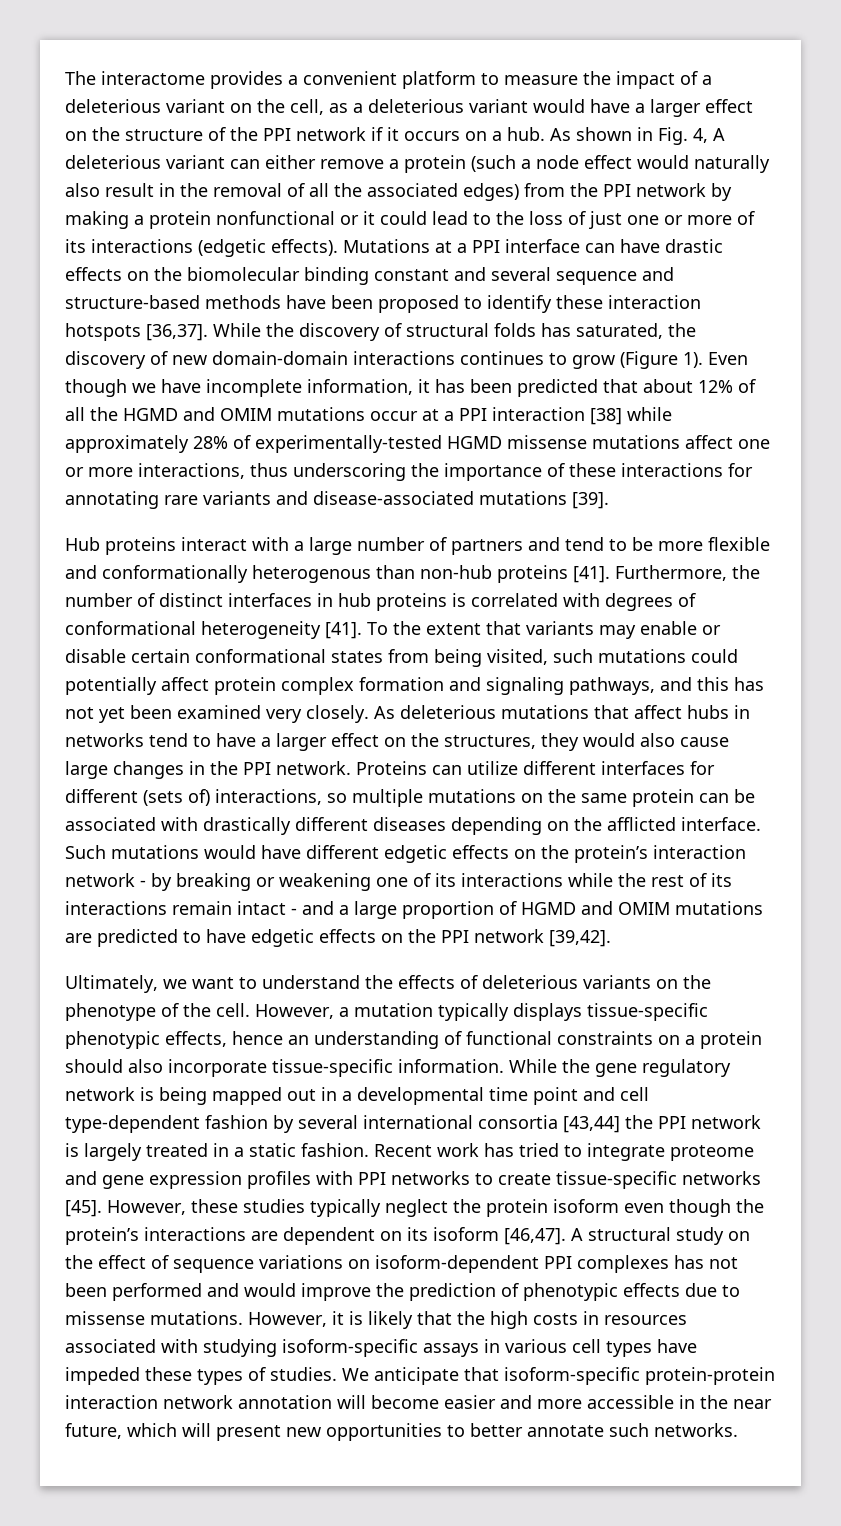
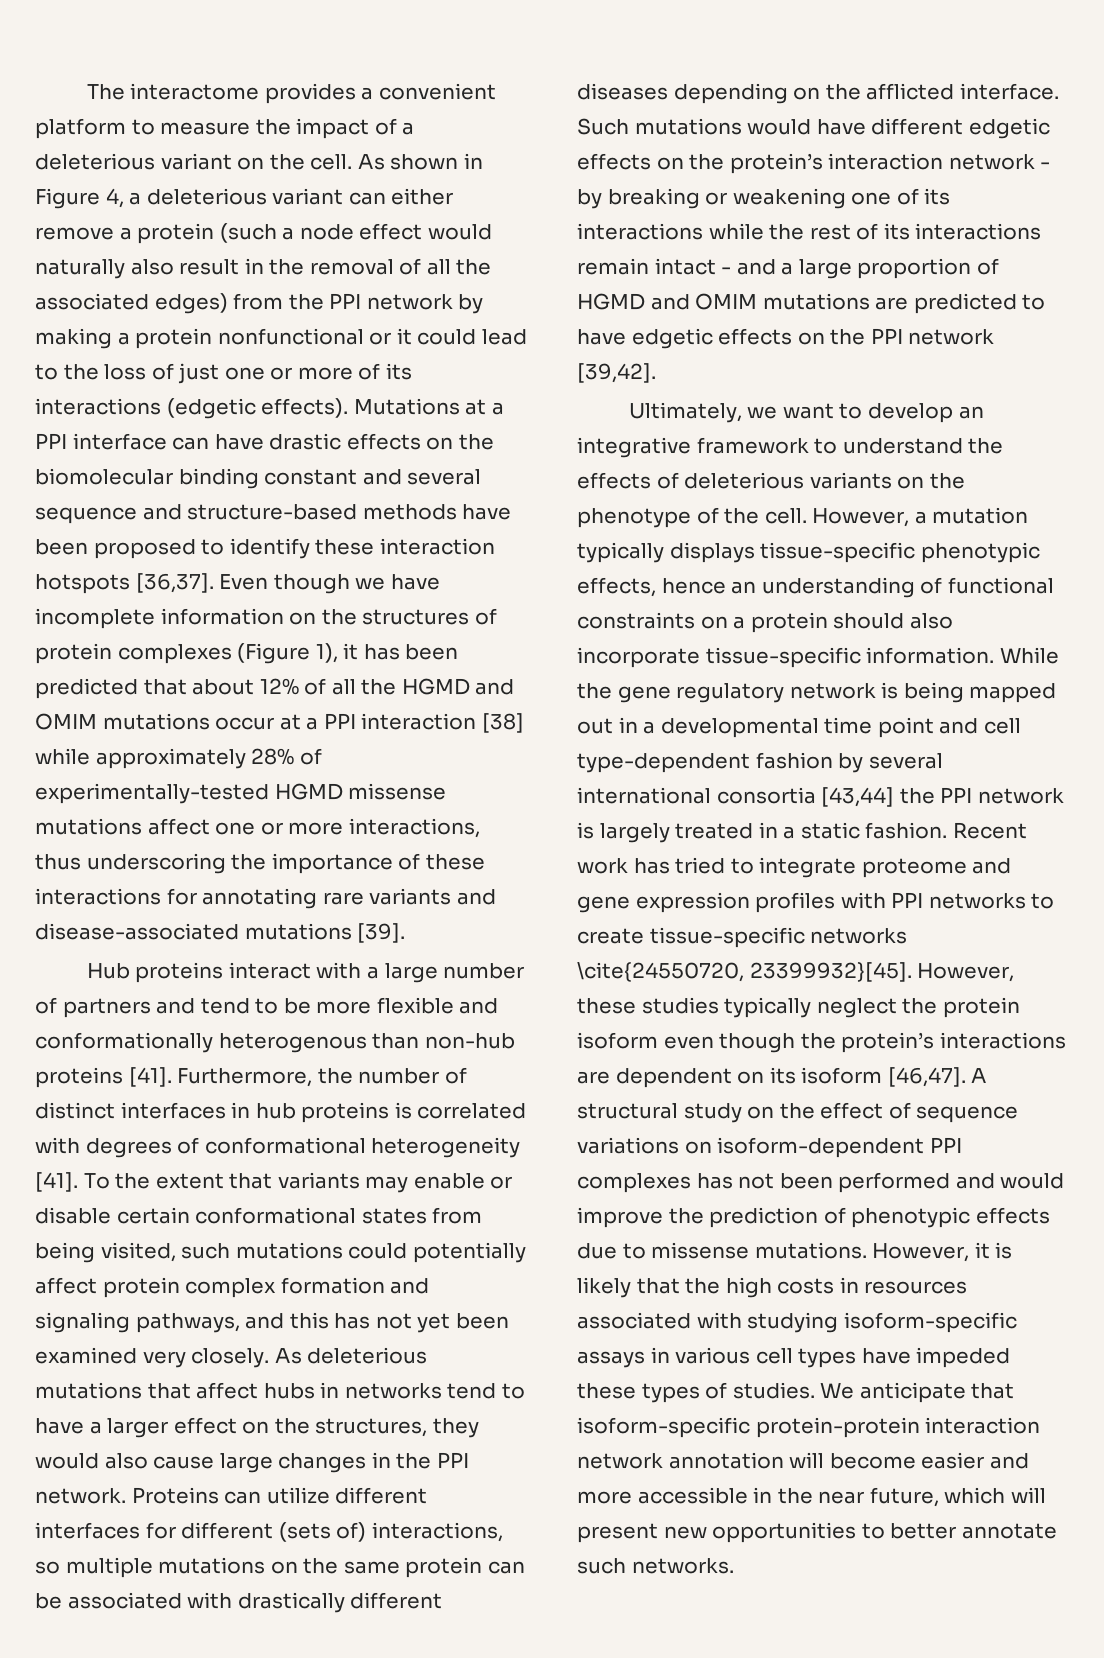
- The interactome provides a convenient platform to measure the impact of a deleterious variant on the cell, as a deleterious variant would have a larger effect on the structure of the PPI network if it occurs on a hub. As shown in Fig. 4, A deleterious variant can either remove a protein (such a node effect would naturally also result in the removal of all the associated edges) from the PPI network by making a protein nonfunctional or it could lead to the loss of just one or more of its interactions (edgetic effects).
+ The interactome provides a convenient platform to measure the impact of a deleterious variant on the cell. As shown in Figure 4, a deleterious variant can either remove a protein (such a node effect would naturally also result in the removal of all the associated edges) from the PPI network by making a protein nonfunctional or it could lead to the loss of just one or more of its interactions (edgetic effects).
- While the discovery of structural folds has saturated, the discovery of new domain-domain interactions continues to grow (Figure 1).
- Even though we have incomplete information, it has been predicted that about 12% of all the HGMD and OMIM mutations occur at a PPI interaction [38] while approximately 28% of experimentally-tested HGMD missense mutations affect one or more interactions, thus underscoring the importance of these interactions for annotating rare variants and disease-associated mutations [39].
+ Even though we have incomplete information on the structures of protein complexes (Figure 1), it has been predicted that about 12% of all the HGMD and OMIM mutations occur at a PPI interaction [38] while approximately 28% of experimentally-tested HGMD missense mutations affect one or more interactions, thus underscoring the importance of these interactions for annotating rare variants and disease-associated mutations [39].
- Ultimately, we want to understand the effects of deleterious variants on the phenotype of the cell.
+ Ultimately, we want to develop an integrative framework to understand the effects of deleterious variants on the phenotype of the cell.
- Recent work has tried to integrate proteome and gene expression profiles with PPI networks to create tissue-specific networks [45].
+ Recent work has tried to integrate proteome and gene expression profiles with PPI networks to create tissue-specific networks \cite{24550720, 23399932}[45].

